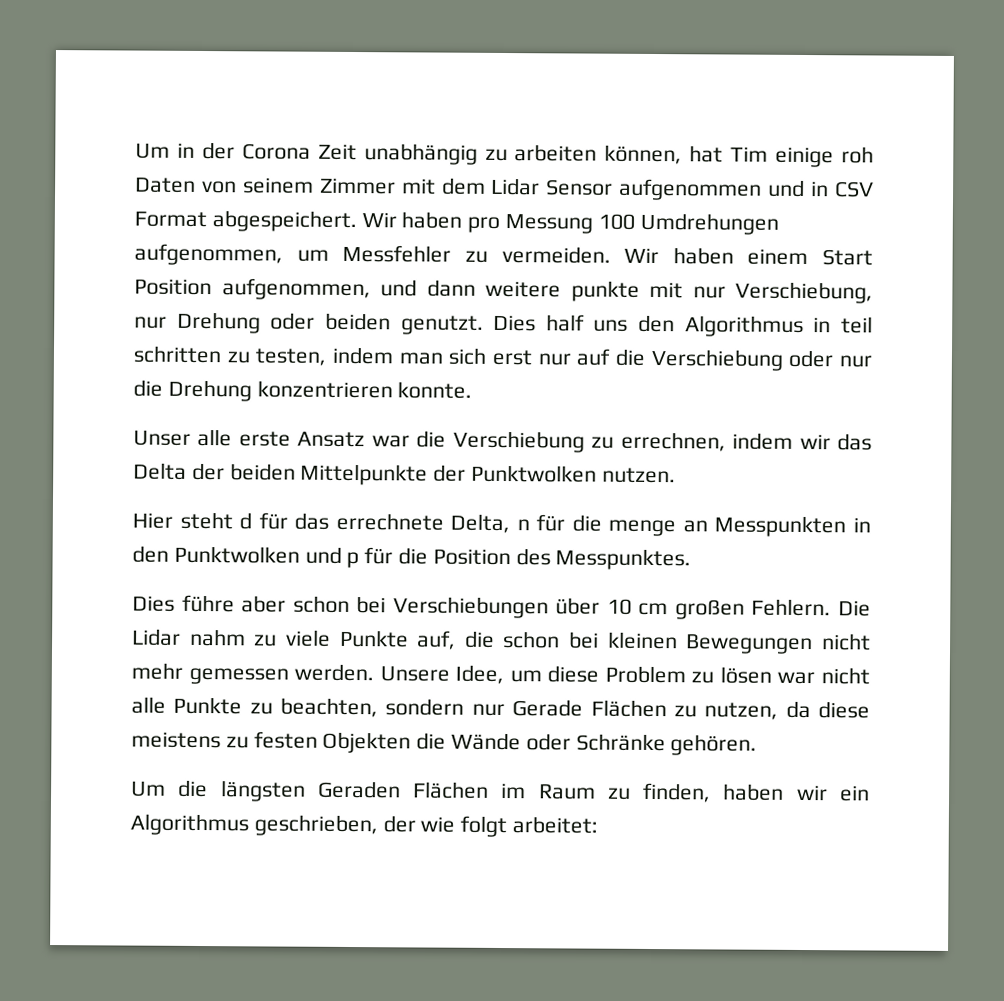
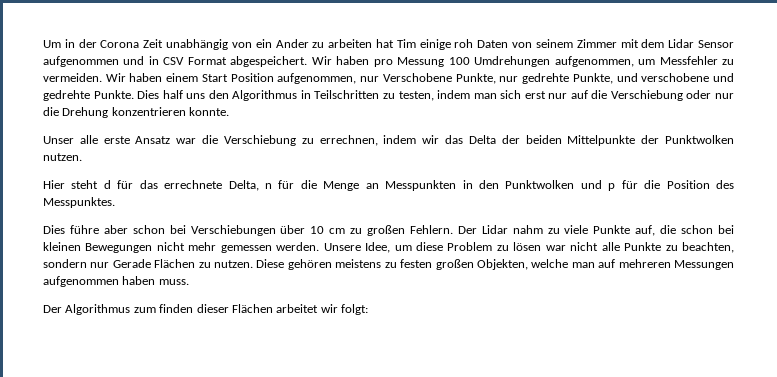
- Um in der Corona Zeit unabhängig zu arbeiten können, hat Tim einige roh Daten von seinem Zimmer mit dem Lidar Sensor aufgenommen und in CSV Format abgespeichert.
+ Um in der Corona Zeit unabhängig von ein Ander zu arbeiten hat Tim einige roh Daten von seinem Zimmer mit dem Lidar Sensor aufgenommen und in CSV Format abgespeichert.
- Wir haben einem Start Position aufgenommen, und dann weitere punkte mit nur Verschiebung, nur Drehung oder beiden genutzt.
+ Wir haben einem Start Position aufgenommen, nur Verschobene Punkte, nur gedrehte Punkte, und verschobene und gedrehte Punkte.
- Dies half uns den Algorithmus in teil schritten zu testen, indem man sich erst nur auf die Verschiebung oder nur die Drehung konzentrieren konnte.
+ Dies half uns den Algorithmus in Teilschritten zu testen, indem man sich erst nur auf die Verschiebung oder nur die Drehung konzentrieren konnte.
- Hier steht d für das errechnete Delta, n für die menge an Messpunkten in den Punktwolken und p für die Position des Messpunktes.
+ Hier steht d für das errechnete Delta, n für die Menge an Messpunkten in den Punktwolken und p für die Position des Messpunktes.
- Dies führe aber schon bei Verschiebungen über 10 cm großen Fehlern.
+ Dies führe aber schon bei Verschiebungen über 10 cm zu großen Fehlern.
- Die Lidar nahm zu viele Punkte auf, die schon bei kleinen Bewegungen nicht mehr gemessen werden.
+ Der Lidar nahm zu viele Punkte auf, die schon bei kleinen Bewegungen nicht mehr gemessen werden.
- Unsere Idee, um diese Problem zu lösen war nicht alle Punkte zu beachten, sondern nur Gerade Flächen zu nutzen, da diese meistens zu festen Objekten die Wände oder Schränke gehören.
- Um die längsten Geraden Flächen im Raum zu finden, haben wir ein Algorithmus geschrieben, der wie folgt arbeitet:
+ Unsere Idee, um diese Problem zu lösen war nicht alle Punkte zu beachten, sondern nur Gerade Flächen zu nutzen. Diese gehören meistens zu festen großen Objekten, welche man auf mehreren Messungen aufgenommen haben muss.
+ Der Algorithmus zum finden dieser Flächen arbeitet wir folgt:

